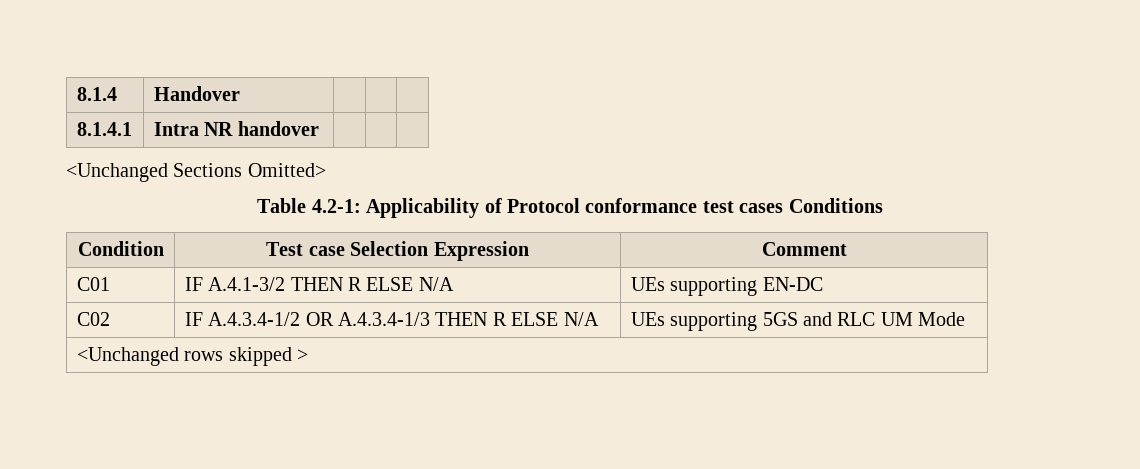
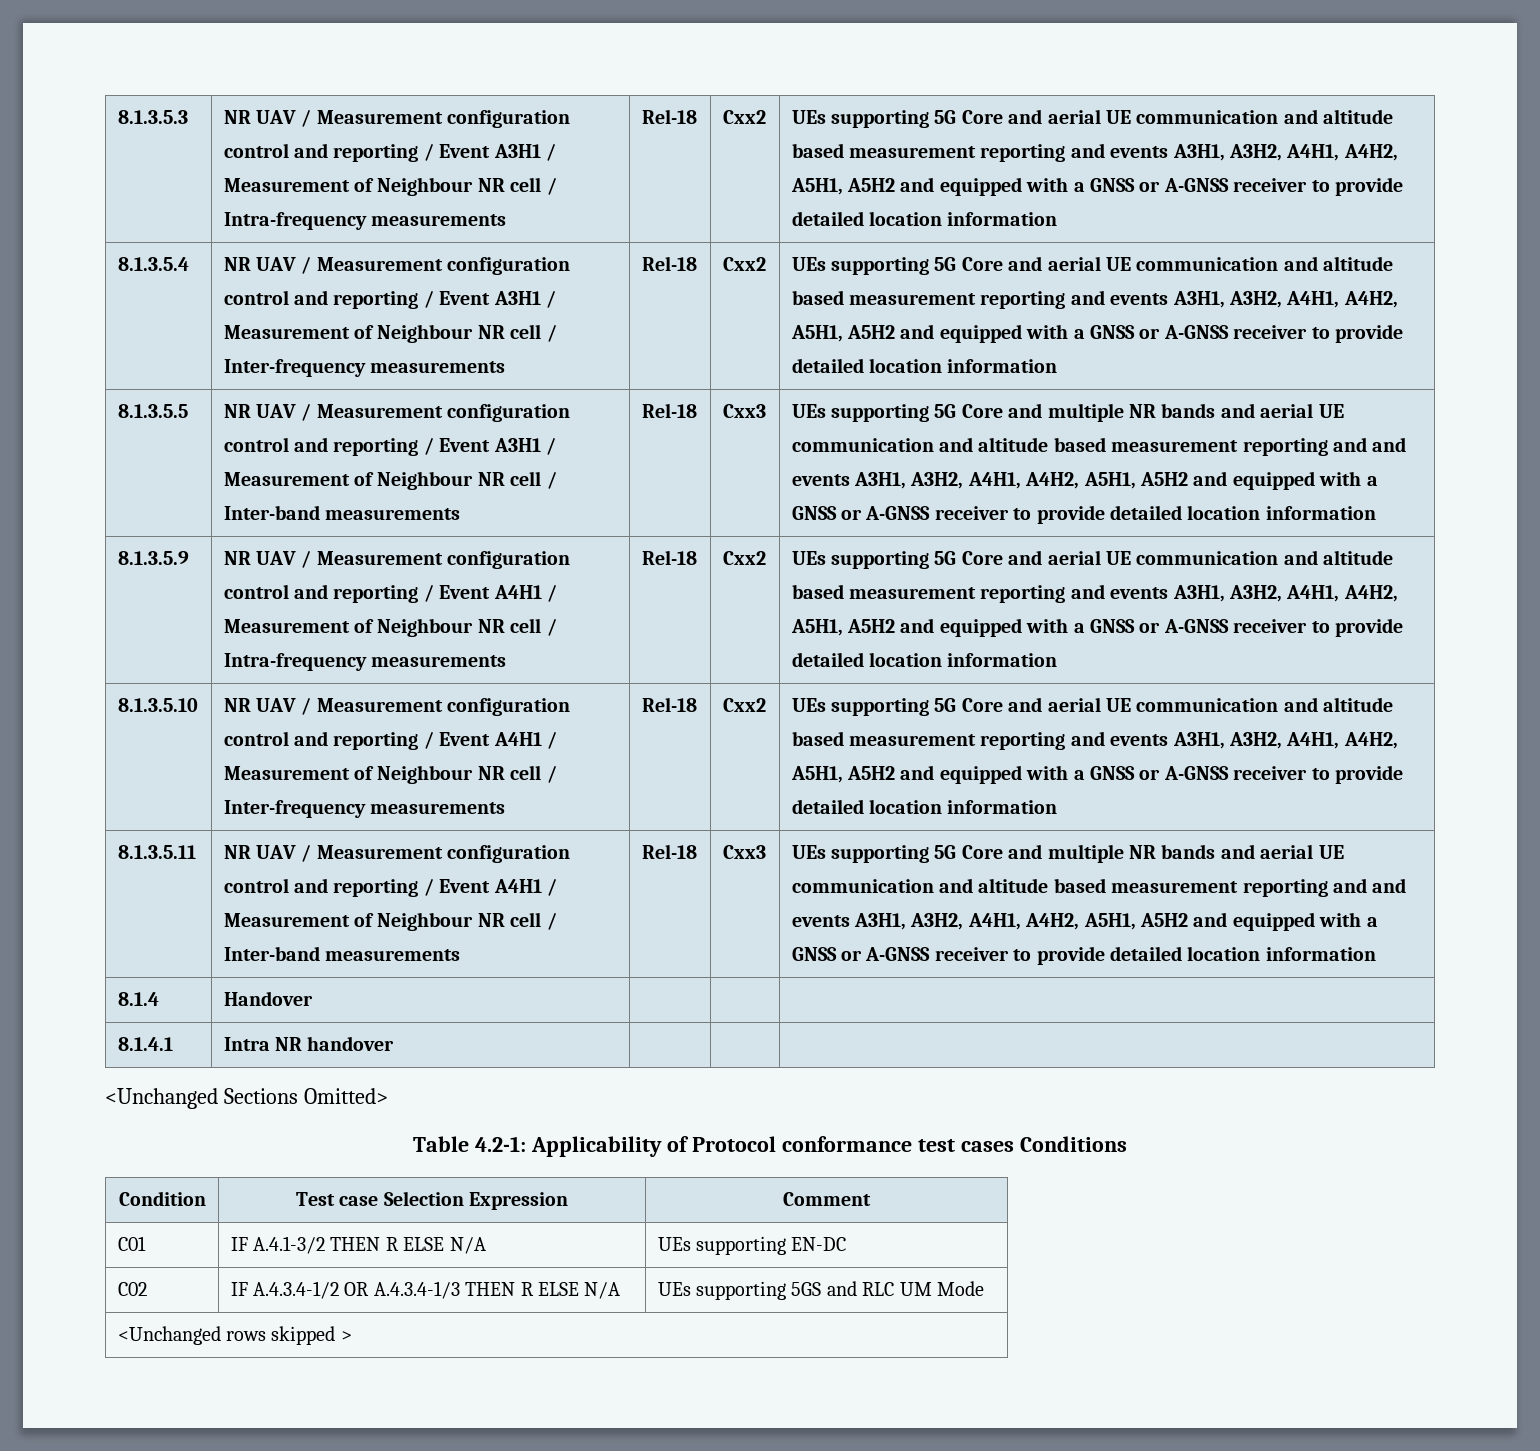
+ 8.1.3.5.3 | NR UAV / Measurement configuration control and reporting / Event A3H1 / Measurement of Neighbour NR cell / Intra-frequency measurements | Rel-18 | Cxx2 | UEs supporting 5G Core and aerial UE communication and altitude based measurement reporting and events A3H1, A3H2, A4H1, A4H2, A5H1, A5H2 and equipped with a GNSS or A-GNSS receiver to provide detailed location information
+ 8.1.3.5.4 | NR UAV / Measurement configuration control and reporting / Event A3H1 / Measurement of Neighbour NR cell / Inter-frequency measurements | Rel-18 | Cxx2 | UEs supporting 5G Core and aerial UE communication and altitude based measurement reporting and events A3H1, A3H2, A4H1, A4H2, A5H1, A5H2 and equipped with a GNSS or A-GNSS receiver to provide detailed location information
+ 8.1.3.5.5 | NR UAV / Measurement configuration control and reporting / Event A3H1 / Measurement of Neighbour NR cell / Inter-band measurements | Rel-18 | Cxx3 | UEs supporting 5G Core and multiple NR bands and aerial UE communication and altitude based measurement reporting and and events A3H1, A3H2, A4H1, A4H2, A5H1, A5H2 and equipped with a GNSS or A-GNSS receiver to provide detailed location information
+ 8.1.3.5.9 | NR UAV / Measurement configuration control and reporting / Event A4H1 / Measurement of Neighbour NR cell / Intra-frequency measurements | Rel-18 | Cxx2 | UEs supporting 5G Core and aerial UE communication and altitude based measurement reporting and events A3H1, A3H2, A4H1, A4H2, A5H1, A5H2 and equipped with a GNSS or A-GNSS receiver to provide detailed location information
+ 8.1.3.5.10 | NR UAV / Measurement configuration control and reporting / Event A4H1 / Measurement of Neighbour NR cell / Inter-frequency measurements | Rel-18 | Cxx2 | UEs supporting 5G Core and aerial UE communication and altitude based measurement reporting and events A3H1, A3H2, A4H1, A4H2, A5H1, A5H2 and equipped with a GNSS or A-GNSS receiver to provide detailed location information
+ 8.1.3.5.11 | NR UAV / Measurement configuration control and reporting / Event A4H1 / Measurement of Neighbour NR cell / Inter-band measurements | Rel-18 | Cxx3 | UEs supporting 5G Core and multiple NR bands and aerial UE communication and altitude based measurement reporting and and events A3H1, A3H2, A4H1, A4H2, A5H1, A5H2 and equipped with a GNSS or A-GNSS receiver to provide detailed location information

